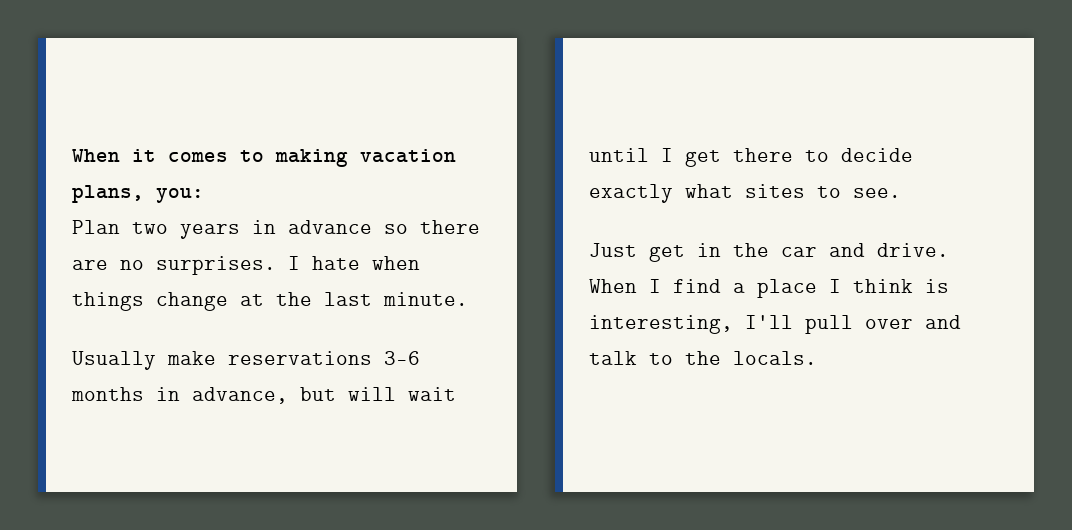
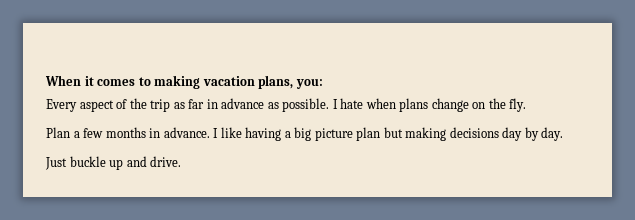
- Plan two years in advance so there are no surprises. I hate when things change at the last minute.
- Usually make reservations 3-6 months in advance, but will wait until I get there to decide exactly what sites to see.
- Just get in the car and drive. When I find a place I think is interesting, I'll pull over and talk to the locals.
+ Every aspect of the trip as far in advance as possible. I hate when plans change on the fly.
+ Plan a few months in advance. I like having a big picture plan but making decisions day by day.
+ Just buckle up and drive.

